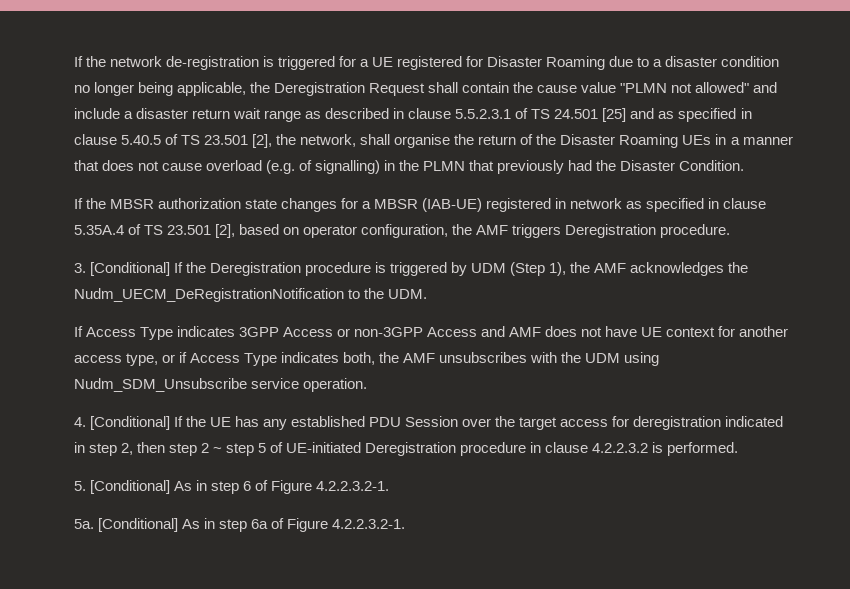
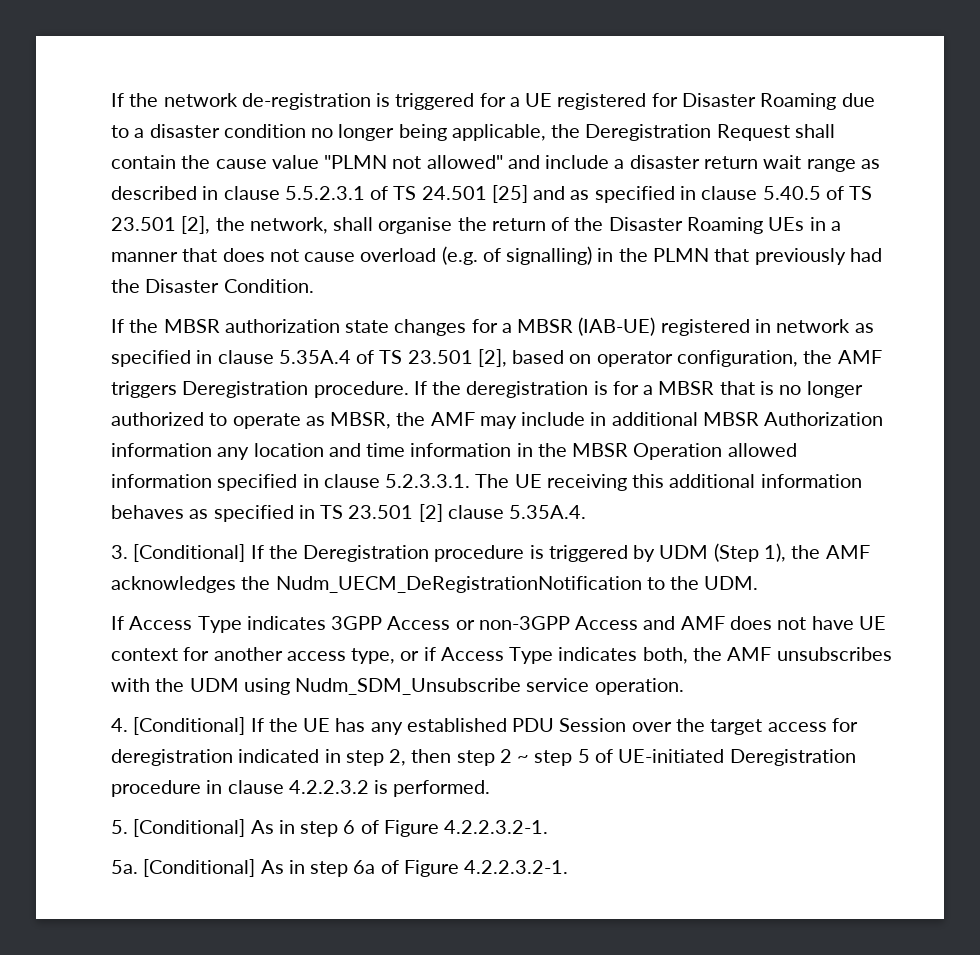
+ If the deregistration is for a MBSR that is no longer authorized to operate as MBSR, the AMF may include in additional MBSR Authorization information any location and time information in the MBSR Operation allowed information specified in clause 5.2.3.3.1. The UE receiving this additional information behaves as specified in TS 23.501 [2] clause 5.35A.4.

